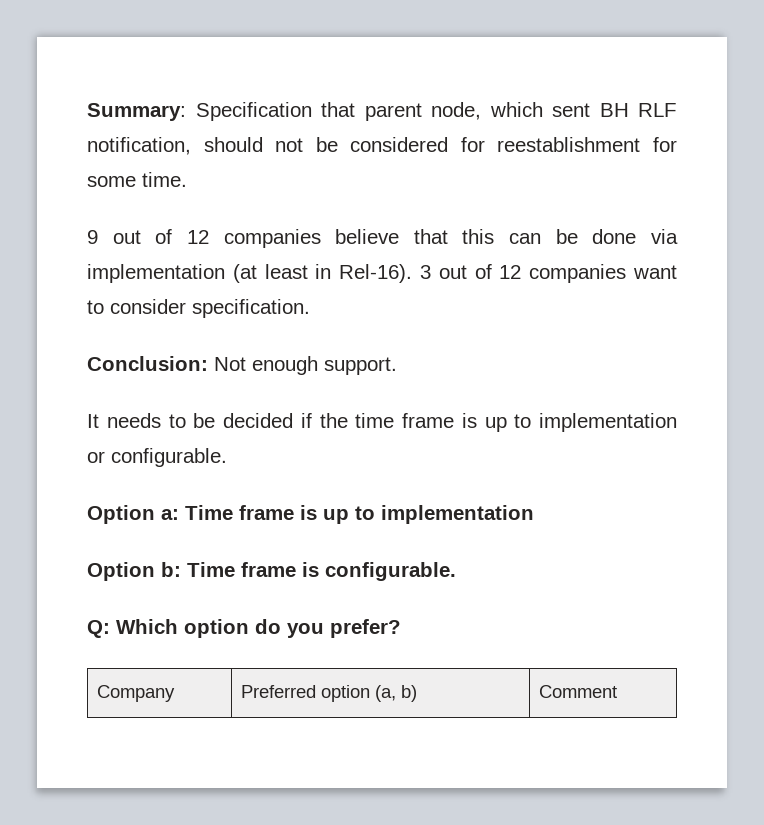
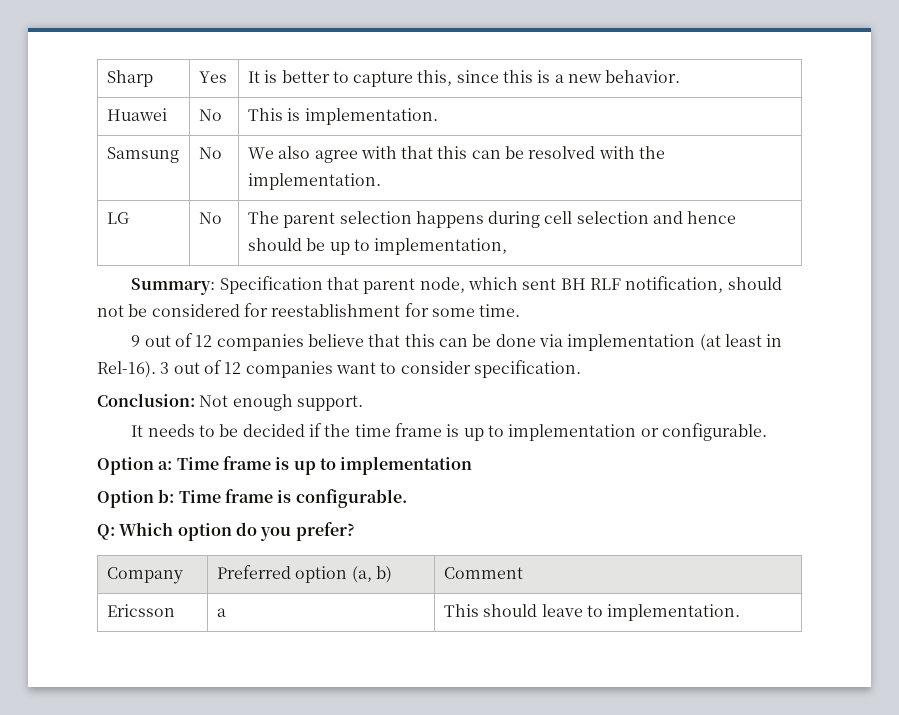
+ Sharp | Yes | It is better to capture this, since this is a new behavior.
+ Huawei | No | This is implementation.
+ Samsung | No | We also agree with that this can be resolved with the implementation.
+ LG | No | The parent selection happens during cell selection and hence should be up to implementation,
+ Ericsson | a | This should leave to implementation.

